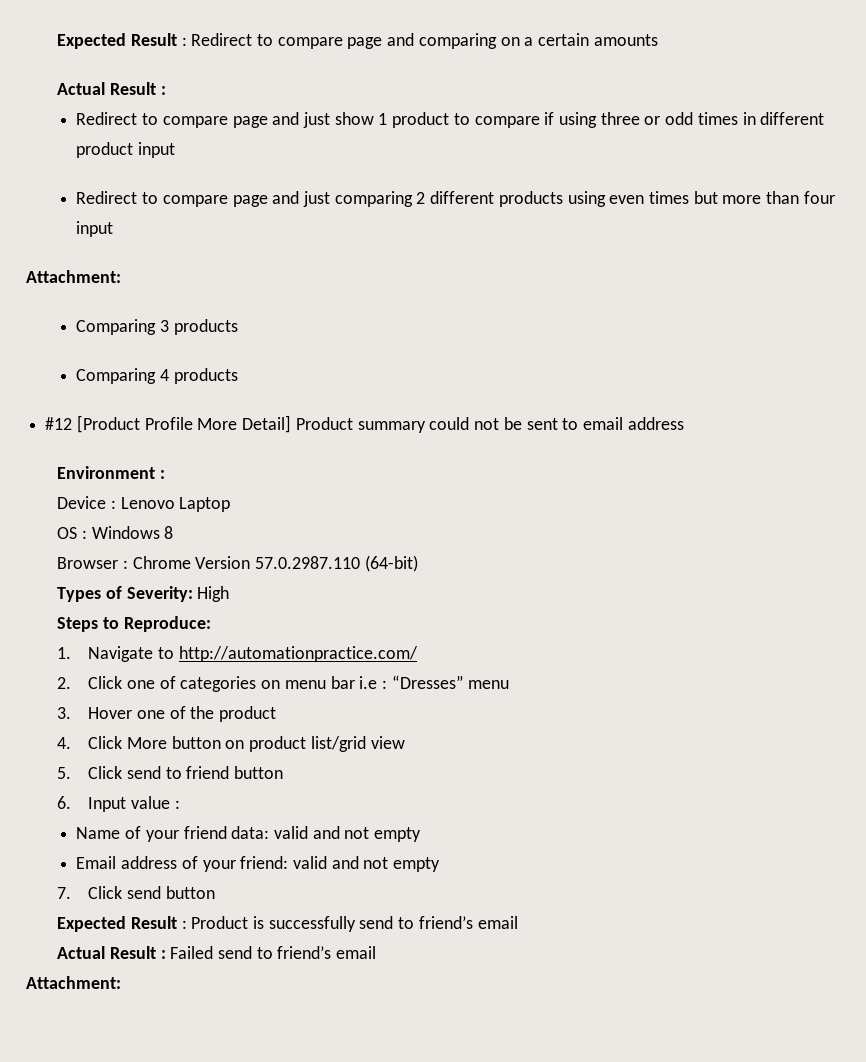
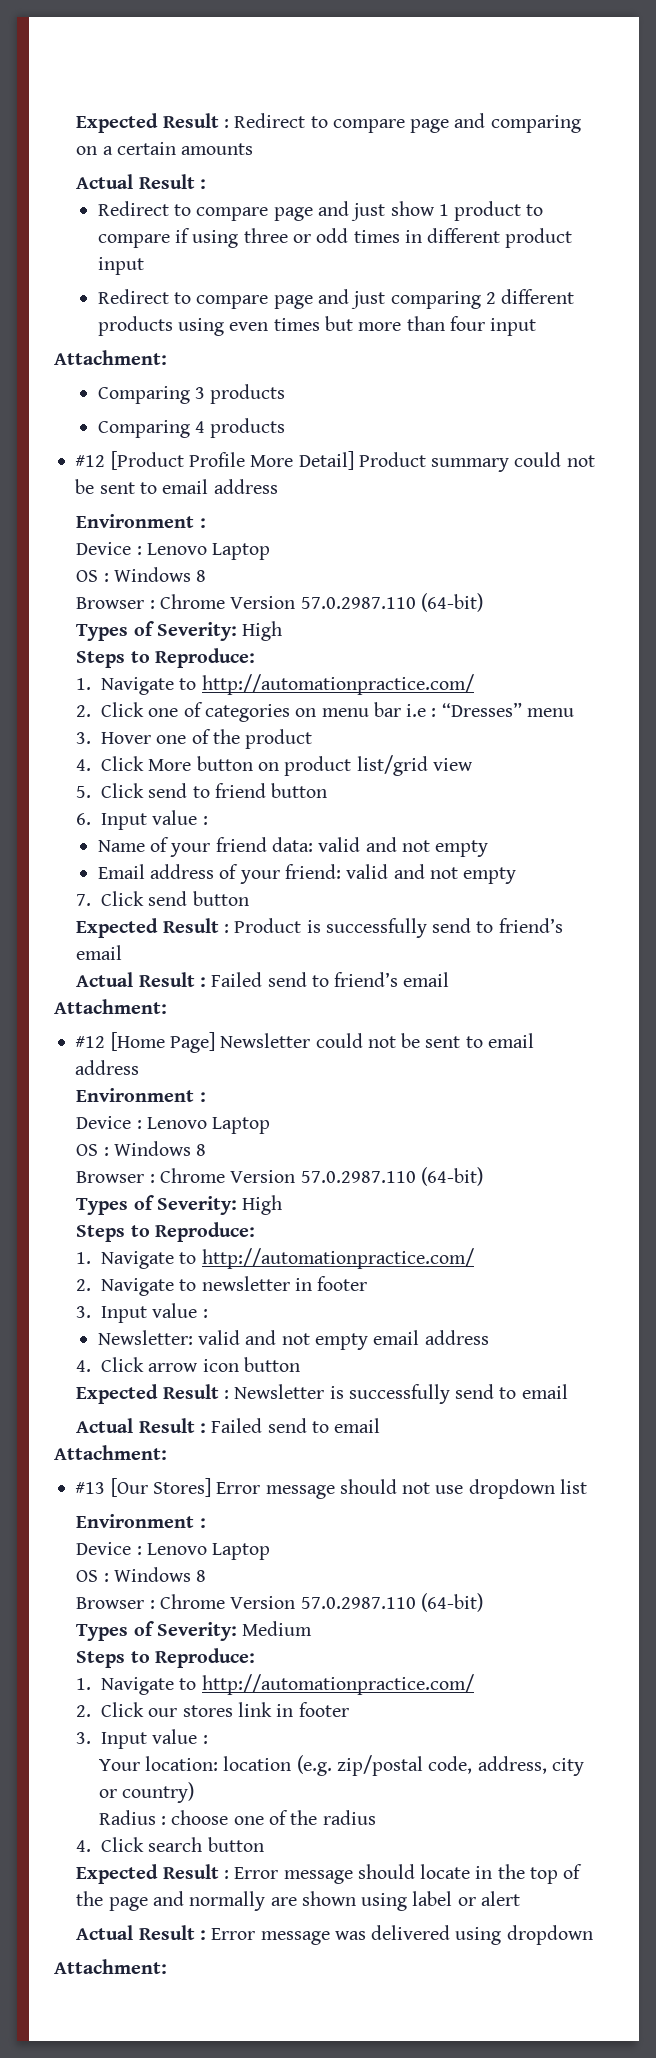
+ #12 [Home Page] Newsletter could not be sent to email address
+ Environment :
+ Device : Lenovo Laptop
+ OS : Windows 8
+ Browser : Chrome Version 57.0.2987.110 (64-bit)
+ Types of Severity: High
+ Steps to Reproduce:
+ 1. Navigate to http://automationpractice.com/
+ 2. Navigate to newsletter in footer
+ 3. Input value :
+ Newsletter: valid and not empty email address
+ 4. Click arrow icon button
+ Expected Result : Newsletter is successfully send to email
+ Actual Result : Failed send to email
+ Attachment:
+ #13 [Our Stores] Error message should not use dropdown list
+ Environment :
+ Device : Lenovo Laptop
+ OS : Windows 8
+ Browser : Chrome Version 57.0.2987.110 (64-bit)
+ Types of Severity: Medium
+ Steps to Reproduce:
+ 1. Navigate to http://automationpractice.com/
+ 2. Click our stores link in footer
+ 3. Input value :
+ Your location: location (e.g. zip/postal code, address, city or country)
+ Radius : choose one of the radius
+ 4. Click search button
+ Expected Result : Error message should locate in the top of the page and normally are shown using label or alert
+ Actual Result : Error message was delivered using dropdown
+ Attachment:

